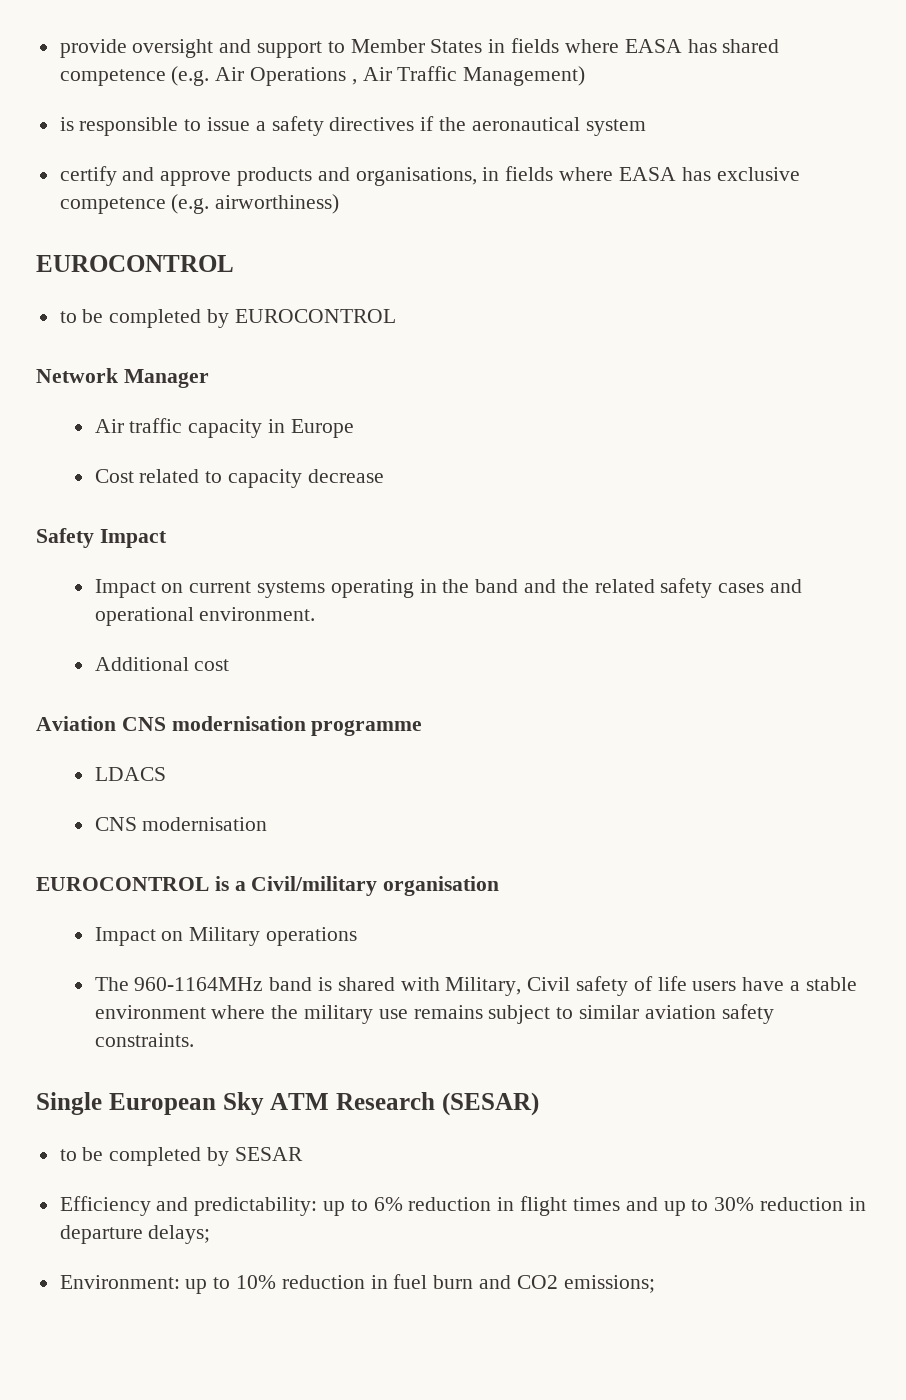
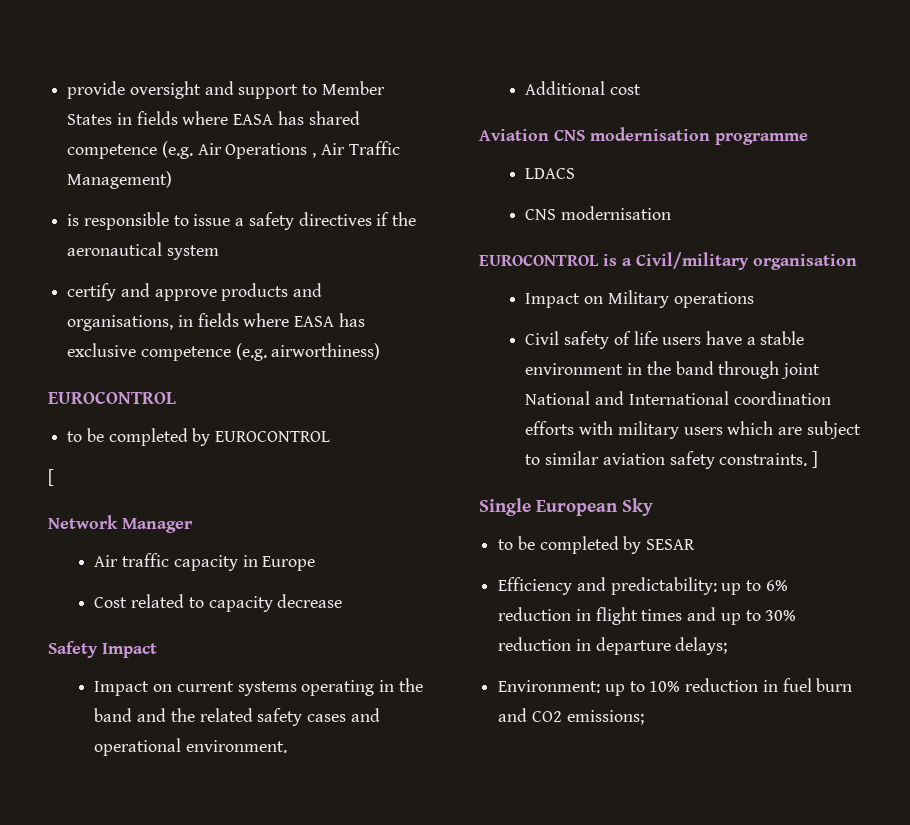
+ [
- The 960-1164MHz band is shared with Military, Civil safety of life users have a stable environment where the military use remains subject to similar aviation safety constraints.
+ Civil safety of life users have a stable environment in the band through joint National and International coordination efforts with military users which are subject to similar aviation safety constraints. ]
- Single European Sky ATM Research (SESAR)
+ Single European Sky

